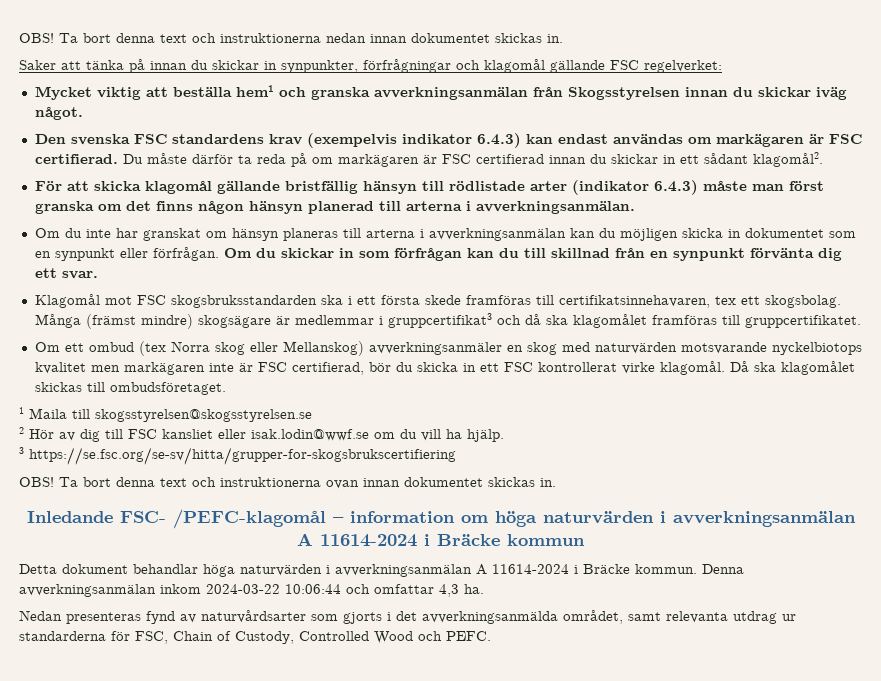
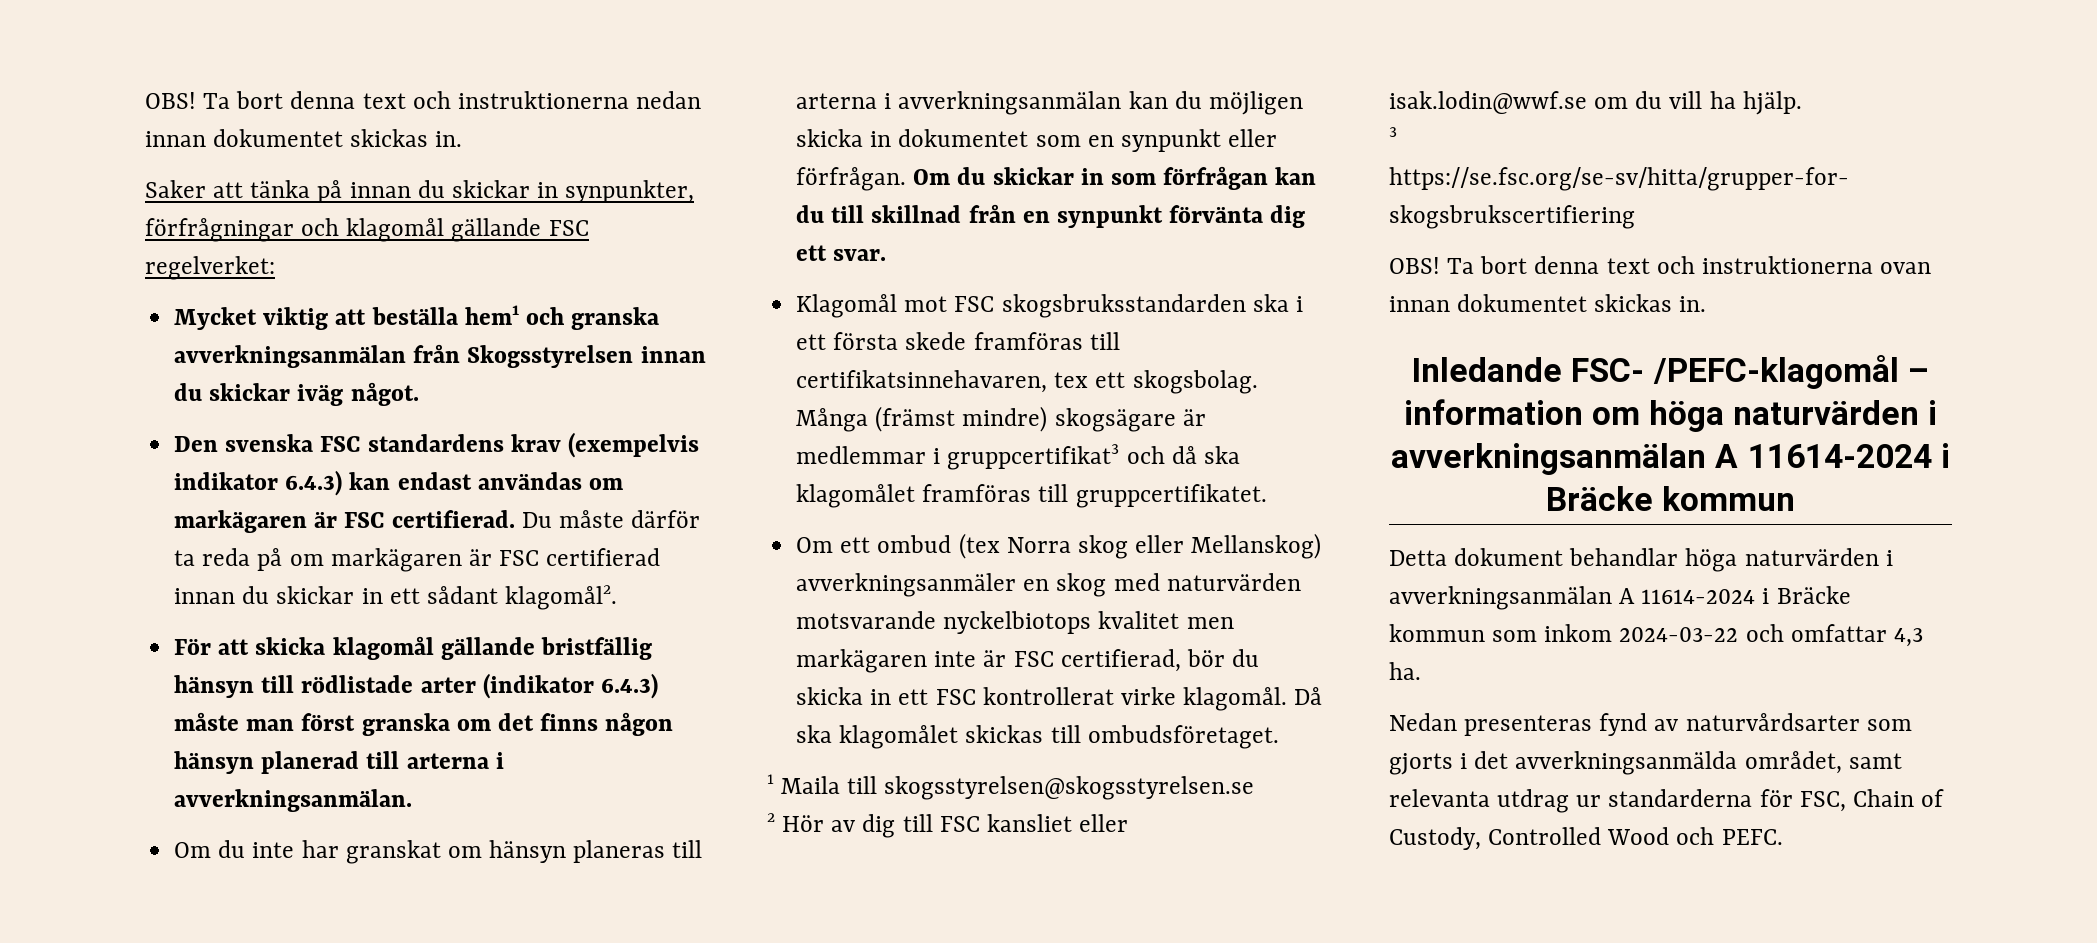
- Detta dokument behandlar höga naturvärden i avverkningsanmälan A 11614-2024 i Bräcke kommun. Denna avverkningsanmälan inkom 2024-03-22 10:06:44 och omfattar 4,3 ha.
+ Detta dokument behandlar höga naturvärden i avverkningsanmälan A 11614-2024 i Bräcke kommun som inkom 2024-03-22 och omfattar 4,3 ha.

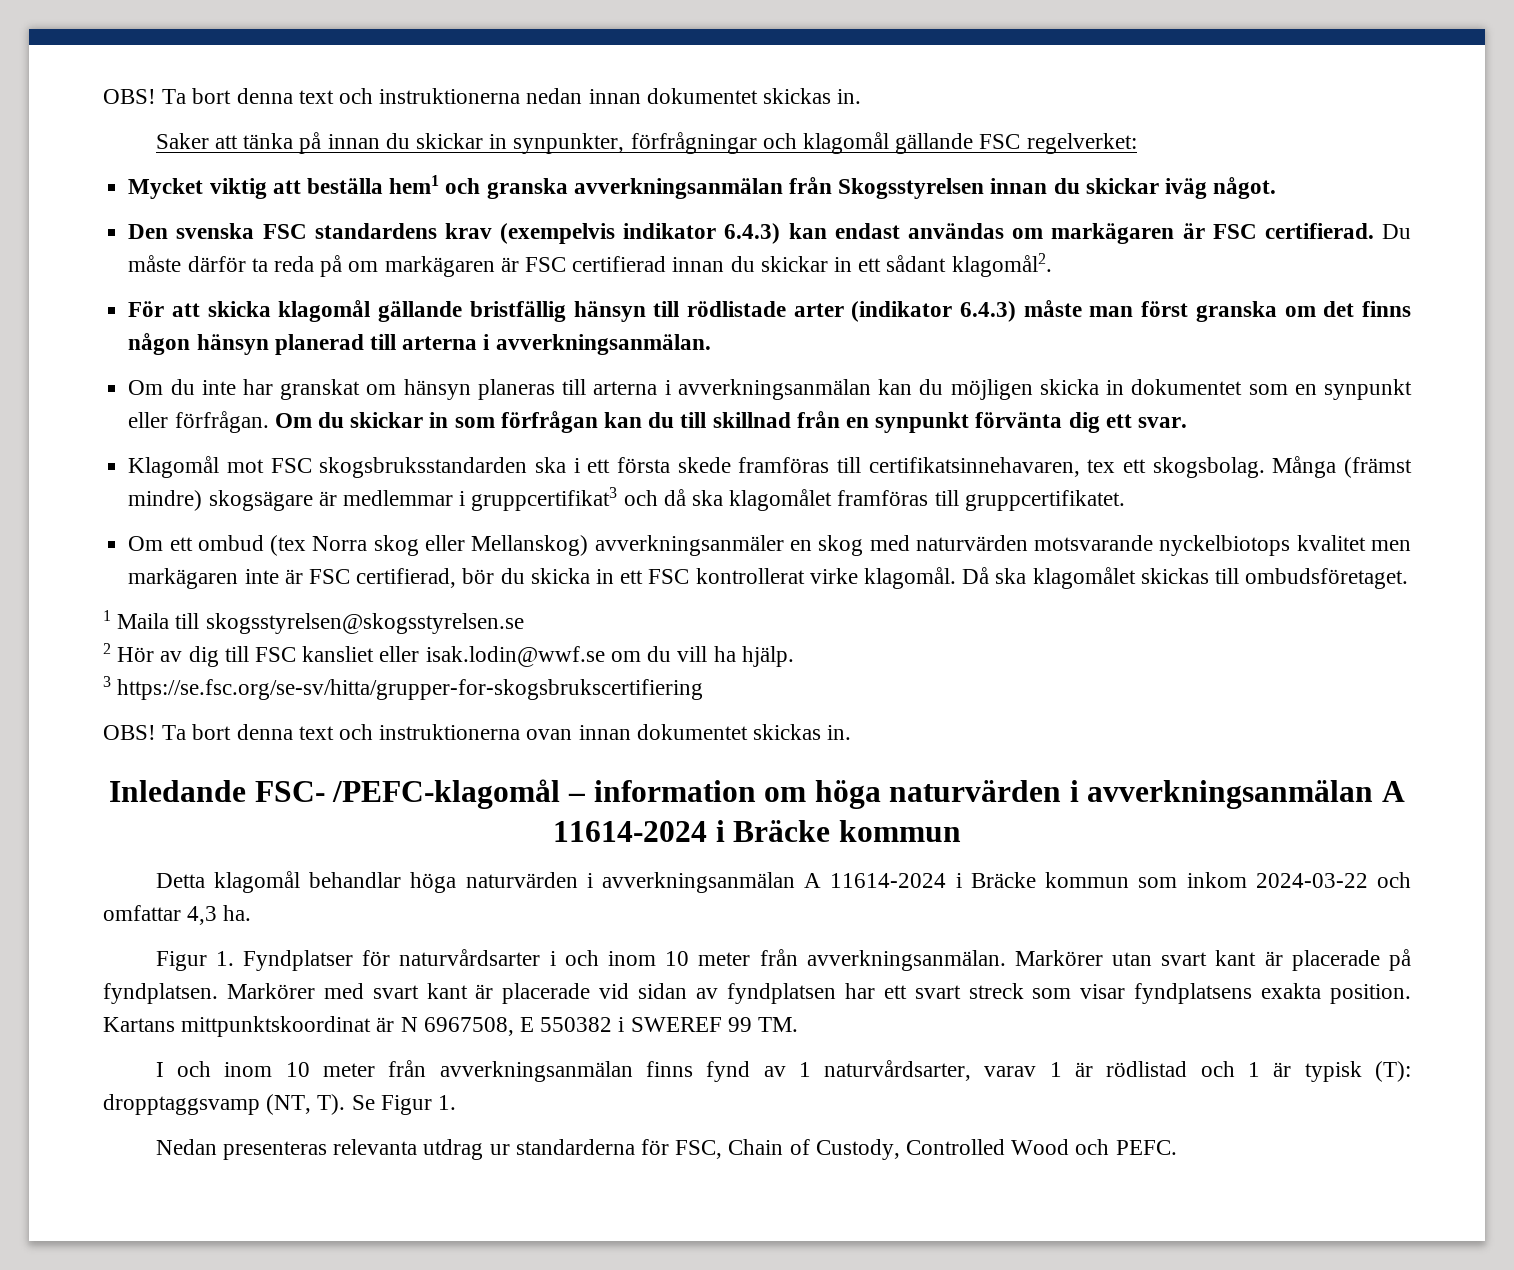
- Detta dokument behandlar höga naturvärden i avverkningsanmälan A 11614-2024 i Bräcke kommun som inkom 2024-03-22 och omfattar 4,3 ha.
+ Detta klagomål behandlar höga naturvärden i avverkningsanmälan A 11614-2024 i Bräcke kommun som inkom 2024-03-22 och omfattar 4,3 ha.
- Nedan presenteras fynd av naturvårdsarter som gjorts i det avverkningsanmälda området, samt relevanta utdrag ur standarderna för FSC, Chain of Custody, Controlled Wood och PEFC.
+ Figur 1. Fyndplatser för naturvårdsarter i och inom 10 meter från avverkningsanmälan. Markörer utan svart kant är placerade på fyndplatsen. Markörer med svart kant är placerade vid sidan av fyndplatsen har ett svart streck som visar fyndplatsens exakta position. Kartans mittpunktskoordinat är N 6967508, E 550382 i SWEREF 99 TM.
+ I och inom 10 meter från avverkningsanmälan finns fynd av 1 naturvårdsarter, varav 1 är rödlistad och 1 är typisk (T): dropptaggsvamp (NT, T). Se Figur 1.
+ Nedan presenteras relevanta utdrag ur standarderna för FSC, Chain of Custody, Controlled Wood och PEFC.

